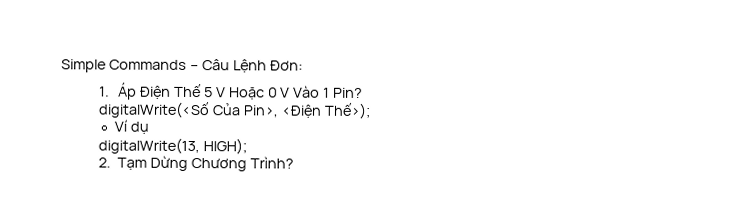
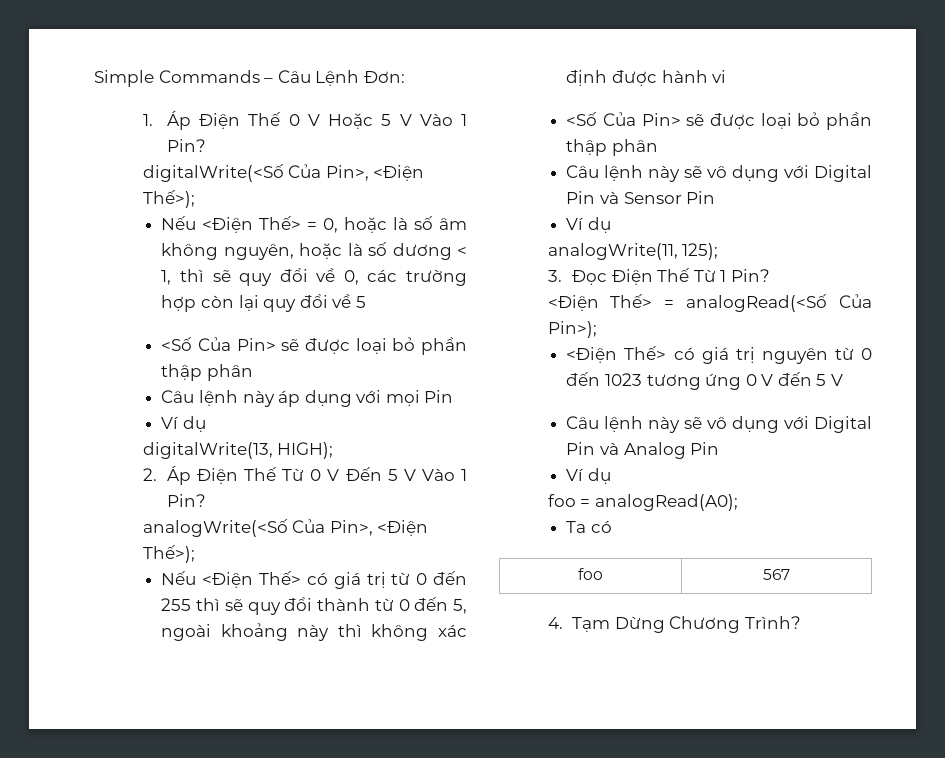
- 1. Áp Điện Thế 5 V Hoặc 0 V Vào 1 Pin?
+ 1. Áp Điện Thế 0 V Hoặc 5 V Vào 1 Pin?
+ Nếu <Điện Thế> = 0, hoặc là số âm không nguyên, hoặc là số dương < 1, thì sẽ quy đổi về 0, các trường hợp còn lại quy đổi về 5
+ <Số Của Pin> sẽ được loại bỏ phần thập phân
+ Câu lệnh này áp dụng với mọi Pin
- 2. Tạm Dừng Chương Trình?
+ 2. Áp Điện Thế Từ 0 V Đến 5 V Vào 1 Pin?
+ analogWrite(<Số Của Pin>, <Điện Thế>);
+ Nếu <Điện Thế> có giá trị từ 0 đến 255 thì sẽ quy đổi thành từ 0 đến 5, ngoài khoảng này thì không xác định được hành vi
+ <Số Của Pin> sẽ được loại bỏ phần thập phân
+ Câu lệnh này sẽ vô dụng với Digital Pin và Sensor Pin
+ Ví dụ
+ analogWrite(11, 125);
+ 3. Đọc Điện Thế Từ 1 Pin?
+ <Điện Thế> = analogRead(<Số Của Pin>);
+ <Điện Thế> có giá trị nguyên từ 0 đến 1023 tương ứng 0 V đến 5 V
+ Câu lệnh này sẽ vô dụng với Digital Pin và Analog Pin
+ Ví dụ
+ foo = analogRead(A0);
+ Ta có
+ foo | 567
+ 4. Tạm Dừng Chương Trình?

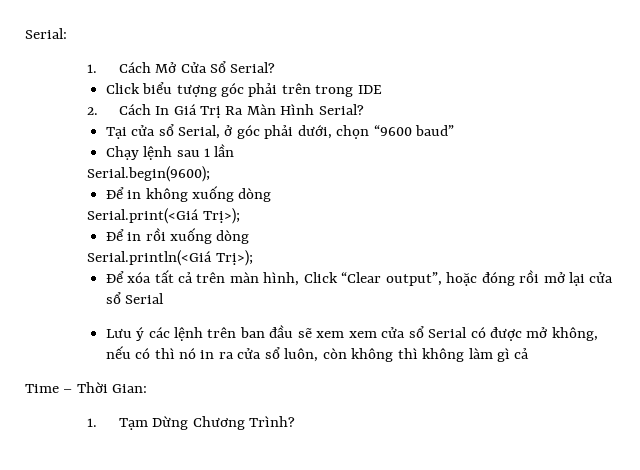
- Simple Commands – Câu Lệnh Đơn:
- 1. Áp Điện Thế 0 V Hoặc 5 V Vào 1 Pin?
- digitalWrite(<Số Của Pin>, <Điện Thế>);
- Nếu <Điện Thế> = 0, hoặc là số âm không nguyên, hoặc là số dương < 1, thì sẽ quy đổi về 0, các trường hợp còn lại quy đổi về 5
- <Số Của Pin> sẽ được loại bỏ phần thập phân
- Câu lệnh này áp dụng với mọi Pin
- Ví dụ
- digitalWrite(13, HIGH);
- 2. Áp Điện Thế Từ 0 V Đến 5 V Vào 1 Pin?
- analogWrite(<Số Của Pin>, <Điện Thế>);
- Nếu <Điện Thế> có giá trị từ 0 đến 255 thì sẽ quy đổi thành từ 0 đến 5, ngoài khoảng này thì không xác định được hành vi
- <Số Của Pin> sẽ được loại bỏ phần thập phân
- Câu lệnh này sẽ vô dụng với Digital Pin và Sensor Pin
- Ví dụ
- analogWrite(11, 125);
- 3. Đọc Điện Thế Từ 1 Pin?
- <Điện Thế> = analogRead(<Số Của Pin>);
- <Điện Thế> có giá trị nguyên từ 0 đến 1023 tương ứng 0 V đến 5 V
- Câu lệnh này sẽ vô dụng với Digital Pin và Analog Pin
- Ví dụ
- foo = analogRead(A0);
- Ta có
- foo | 567
- 4. Tạm Dừng Chương Trình?
+ Serial:
+ 1. Cách Mở Cửa Sổ Serial?
+ Click biểu tượng góc phải trên trong IDE
+ 2. Cách In Giá Trị Ra Màn Hình Serial?
+ Tại cửa sổ Serial, ở góc phải dưới, chọn “9600 baud”
+ Chạy lệnh sau 1 lần
+ Serial.begin(9600);
+ Để in không xuống dòng
+ Serial.print(<Giá Trị>);
+ Để in rồi xuống dòng
+ Serial.println(<Giá Trị>);
+ Để xóa tất cả trên màn hình, Click “Clear output”, hoặc đóng rồi mở lại cửa sổ Serial
+ Lưu ý các lệnh trên ban đầu sẽ xem xem cửa sổ Serial có được mở không, nếu có thì nó in ra cửa sổ luôn, còn không thì không làm gì cả
+ Time – Thời Gian:
+ 1. Tạm Dừng Chương Trình?

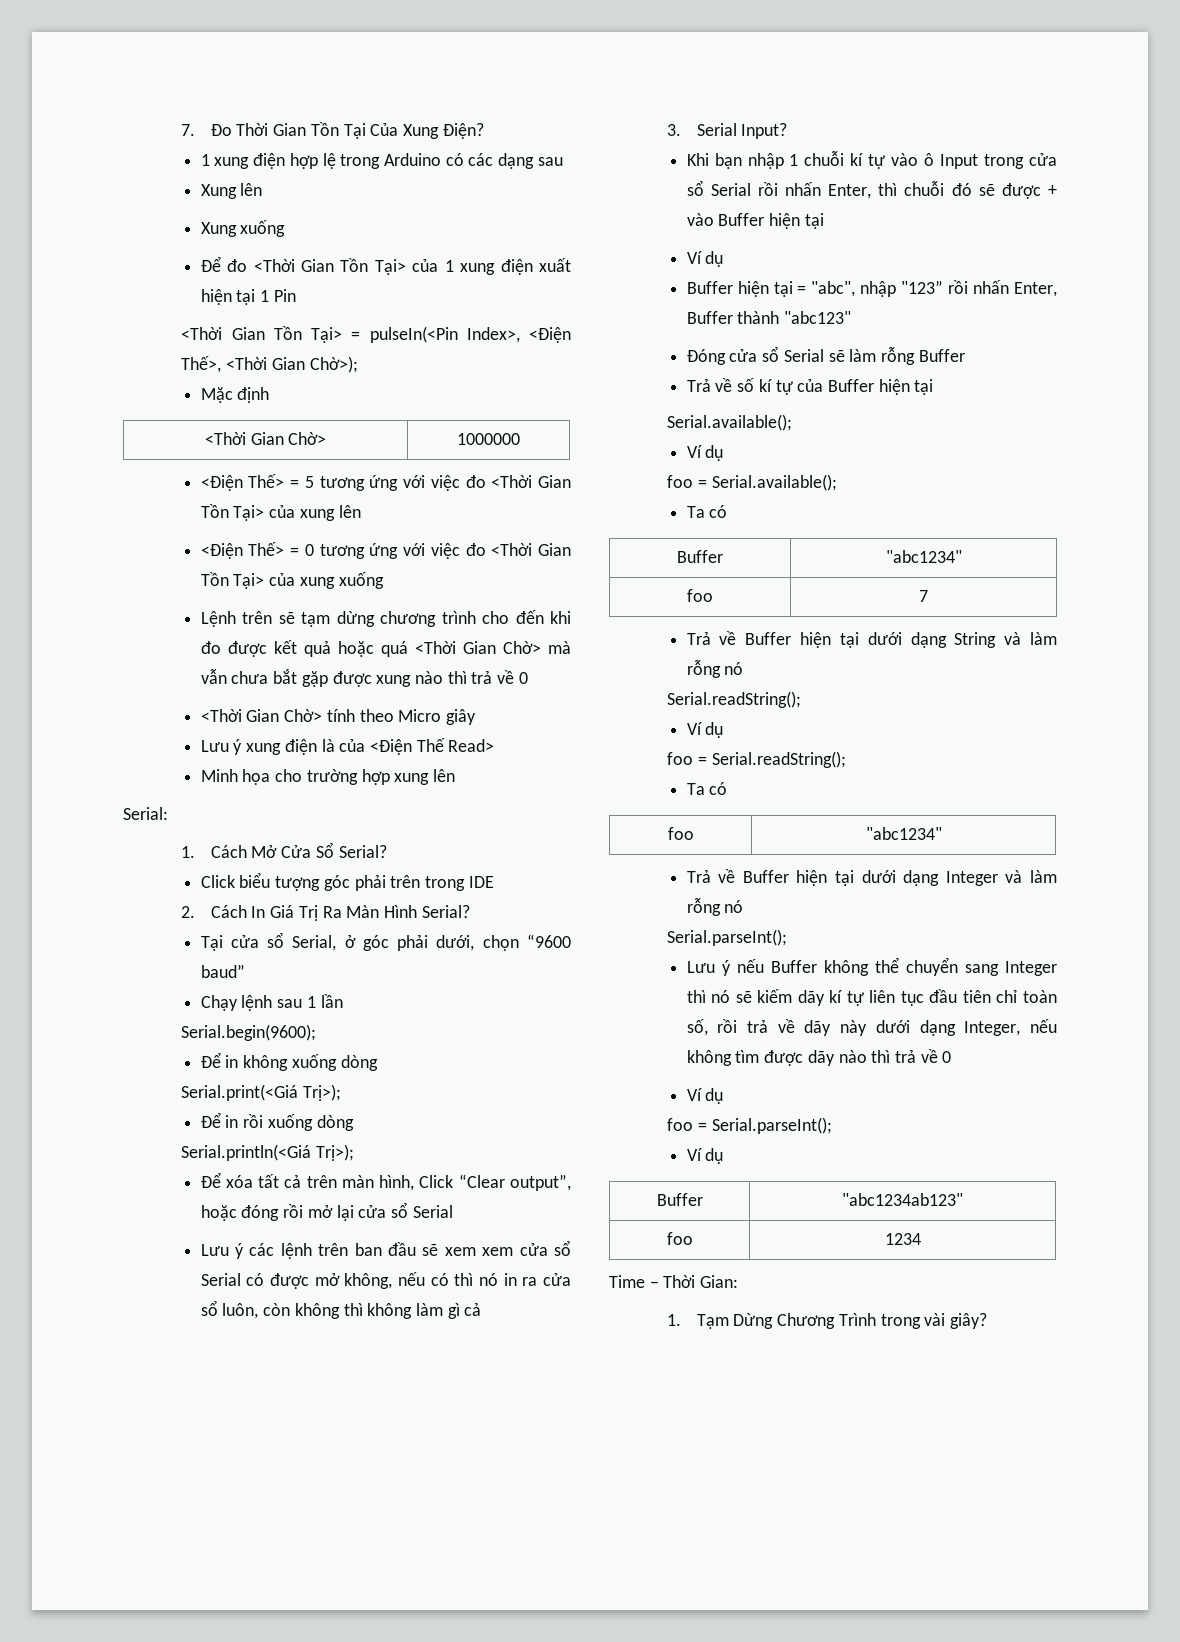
+ 7. Đo Thời Gian Tồn Tại Của Xung Điện?
+ 1 xung điện hợp lệ trong Arduino có các dạng sau
+ Xung lên
+ Xung xuống
+ Để đo <Thời Gian Tồn Tại> của 1 xung điện xuất hiện tại 1 Pin
+ <Thời Gian Tồn Tại> = pulseIn(<Pin Index>, <Điện Thế>, <Thời Gian Chờ>);
+ Mặc định
+ <Thời Gian Chờ> | 1000000
+ <Điện Thế> = 5 tương ứng với việc đo <Thời Gian Tồn Tại> của xung lên
+ <Điện Thế> = 0 tương ứng với việc đo <Thời Gian Tồn Tại> của xung xuống
+ Lệnh trên sẽ tạm dừng chương trình cho đến khi đo được kết quả hoặc quá <Thời Gian Chờ> mà vẫn chưa bắt gặp được xung nào thì trả về 0
+ <Thời Gian Chờ> tính theo Micro giây
+ Lưu ý xung điện là của <Điện Thế Read>
+ Minh họa cho trường hợp xung lên
+ 3. Serial Input?
+ Khi bạn nhập 1 chuỗi kí tự vào ô Input trong cửa sổ Serial rồi nhấn Enter, thì chuỗi đó sẽ được + vào Buffer hiện tại
+ Ví dụ
+ Buffer hiện tại = "abc", nhập "123” rồi nhấn Enter, Buffer thành "abc123"
+ Đóng cửa sổ Serial sẽ làm rỗng Buffer
+ Trả về số kí tự của Buffer hiện tại
+ Serial.available();
+ Ví dụ
+ foo = Serial.available();
+ Ta có
+ Buffer | "abc1234"
+ foo | 7
+ Trả về Buffer hiện tại dưới dạng String và làm rỗng nó
+ Serial.readString();
+ Ví dụ
+ foo = Serial.readString();
+ Ta có
+ foo | "abc1234"
+ Trả về Buffer hiện tại dưới dạng Integer và làm rỗng nó
+ Serial.parseInt();
+ Lưu ý nếu Buffer không thể chuyển sang Integer thì nó sẽ kiếm dãy kí tự liên tục đầu tiên chỉ toàn số, rồi trả về dãy này dưới dạng Integer, nếu không tìm được dãy nào thì trả về 0
+ Ví dụ
+ foo = Serial.parseInt();
+ Ví dụ
+ Buffer | "abc1234ab123"
+ foo | 1234
- 1. Tạm Dừng Chương Trình?
+ 1. Tạm Dừng Chương Trình trong vài giây?

